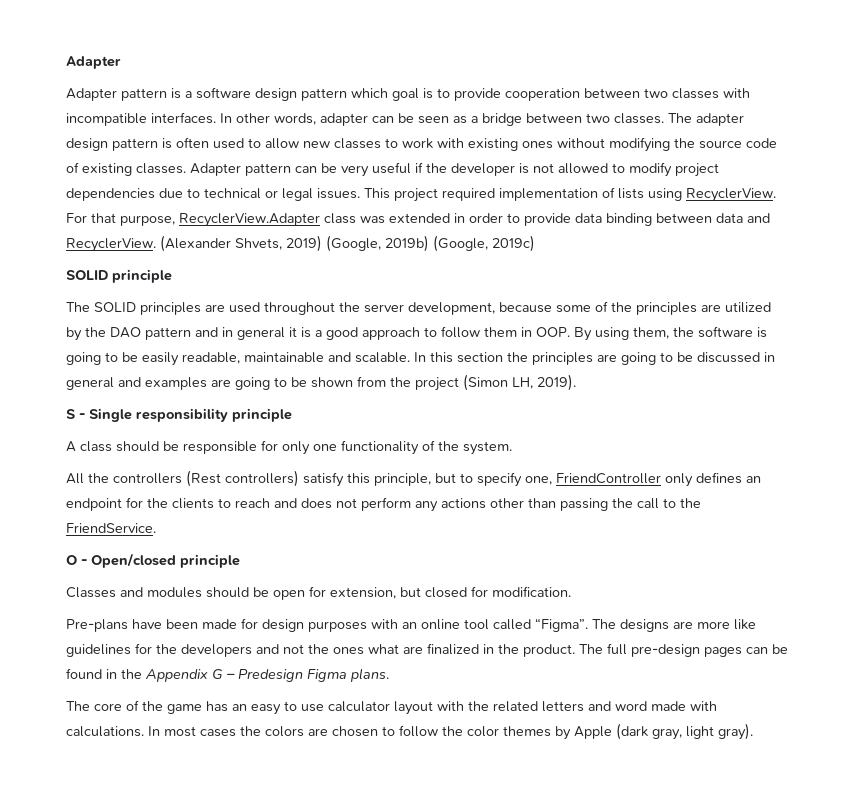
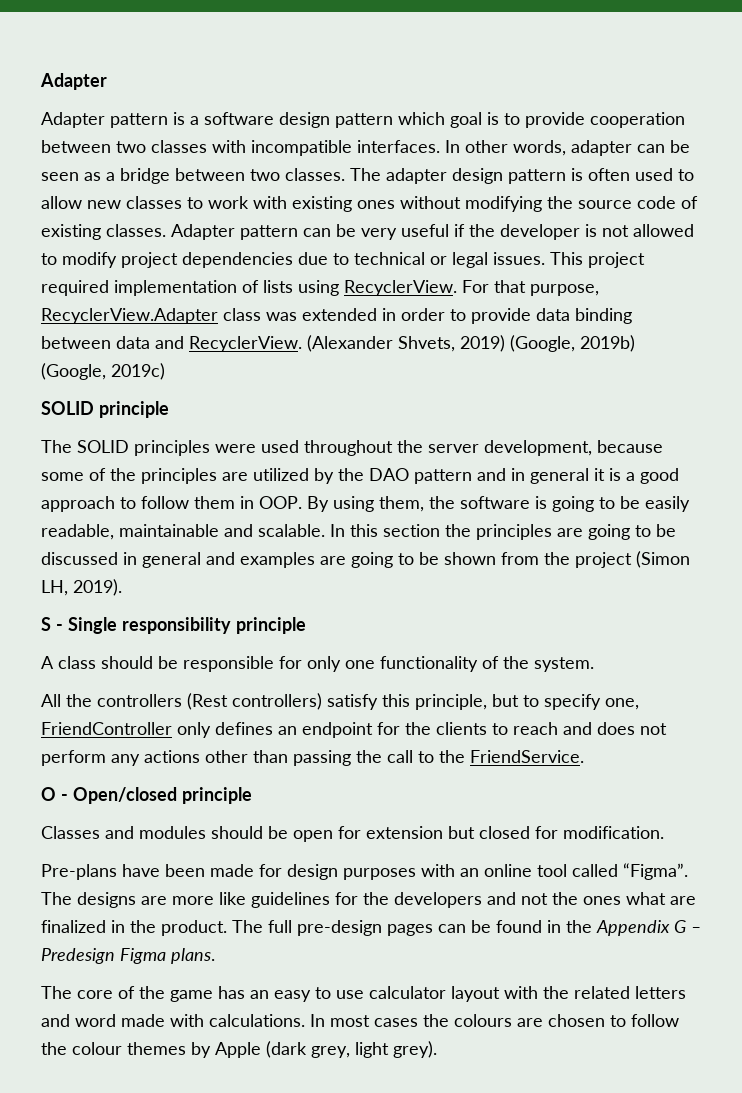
- The SOLID principles are used throughout the server development, because some of the principles are utilized by the DAO pattern and in general it is a good approach to follow them in OOP. By using them, the software is going to be easily readable, maintainable and scalable.
+ The SOLID principles were used throughout the server development, because some of the principles are utilized by the DAO pattern and in general it is a good approach to follow them in OOP. By using them, the software is going to be easily readable, maintainable and scalable.
- Classes and modules should be open for extension, but closed for modification.
+ Classes and modules should be open for extension but closed for modification.
- In most cases the colors are chosen to follow the color themes by Apple (dark gray, light gray).
+ In most cases the colours are chosen to follow the colour themes by Apple (dark grey, light grey).

